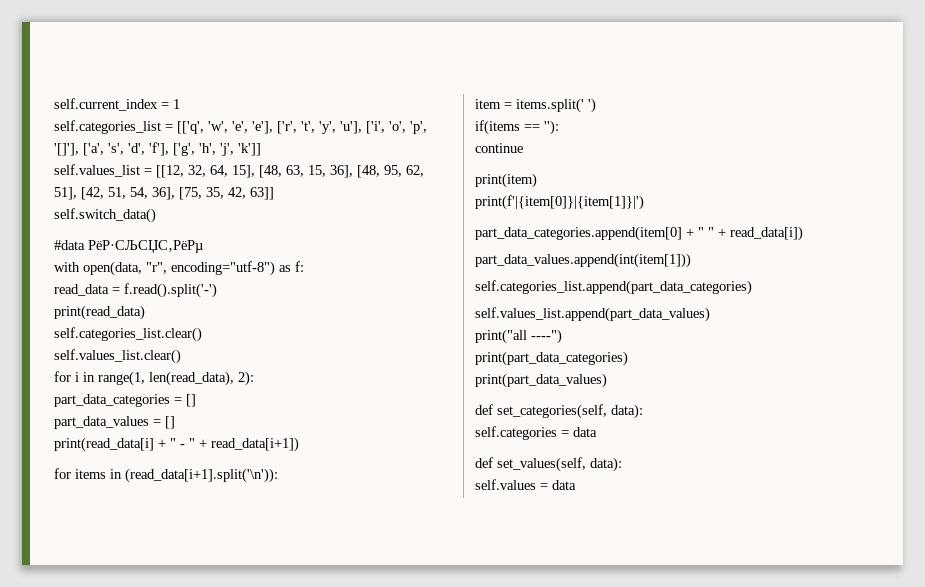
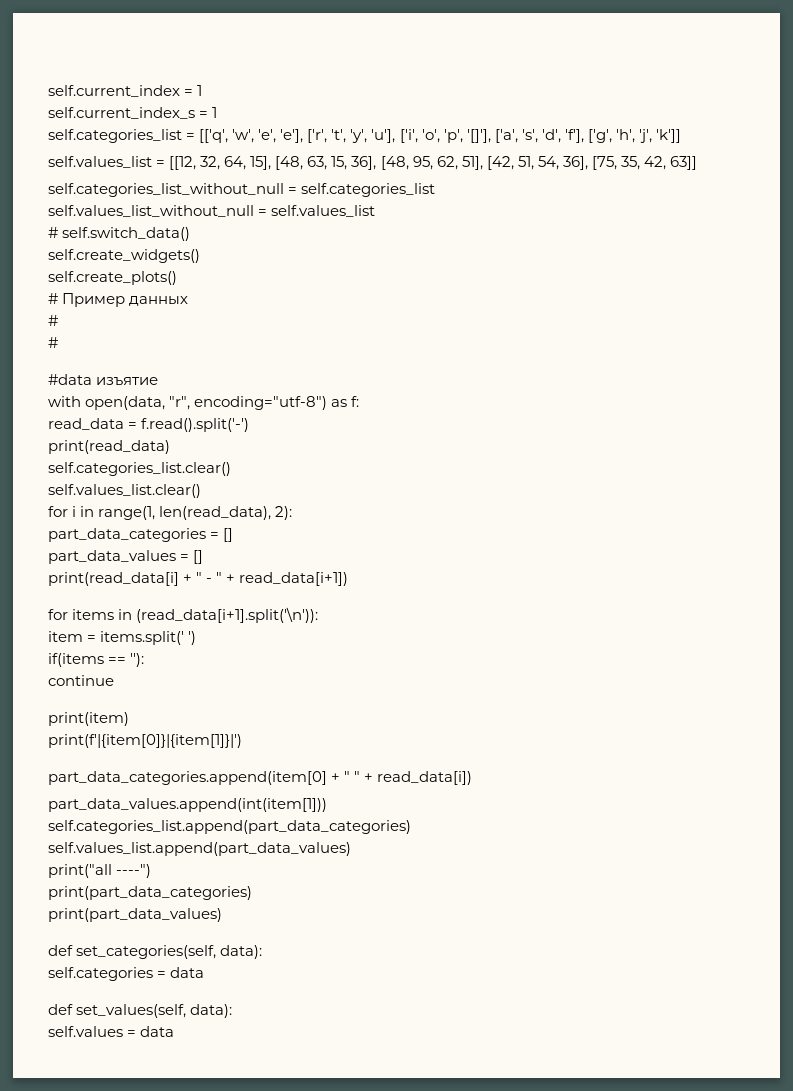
+ self.current_index_s = 1
- self.switch_data()
+ self.categories_list_without_null = self.categories_list
+ self.values_list_without_null = self.values_list
+ # self.switch_data()
+ self.create_widgets()
+ self.create_plots()
+ # Пример данных
+ #
+ #
- #data РёР·СЉСЏС‚РёРµ
+ #data изъятие

